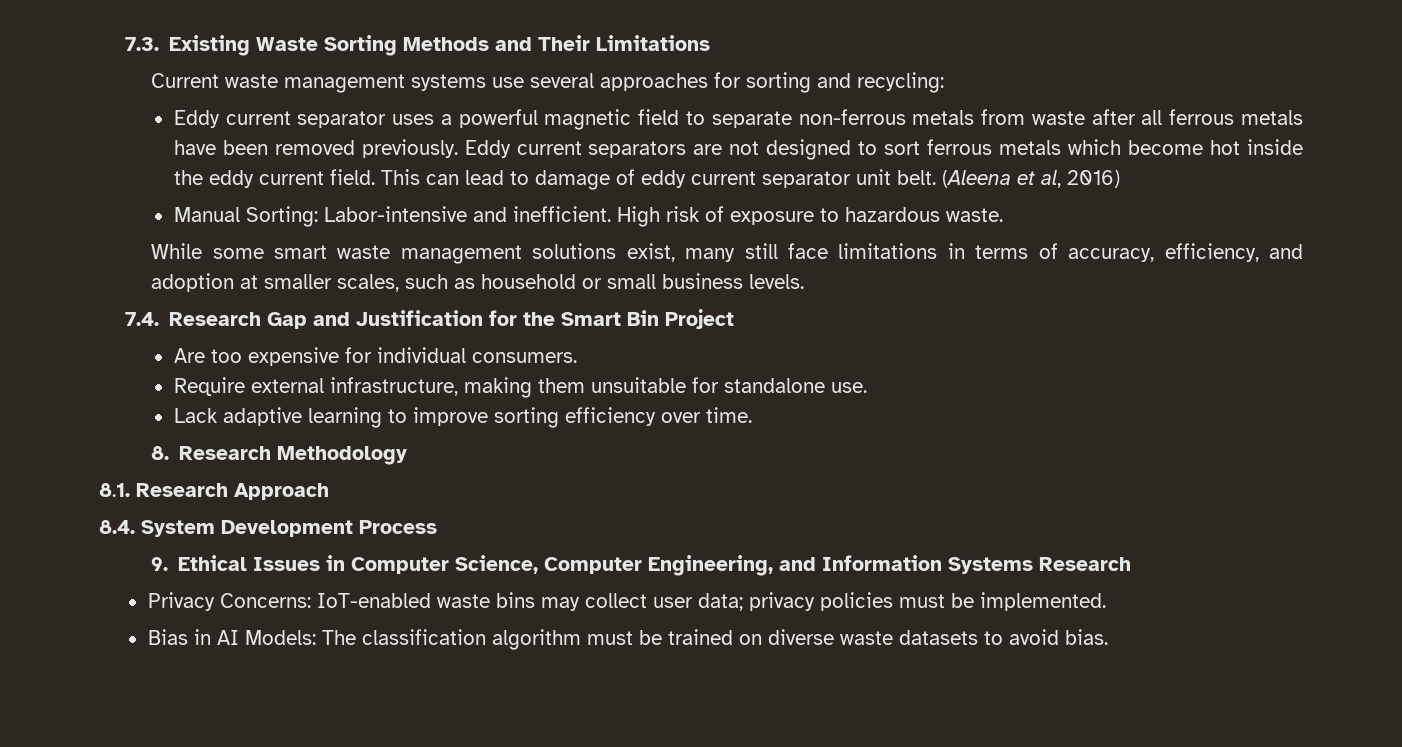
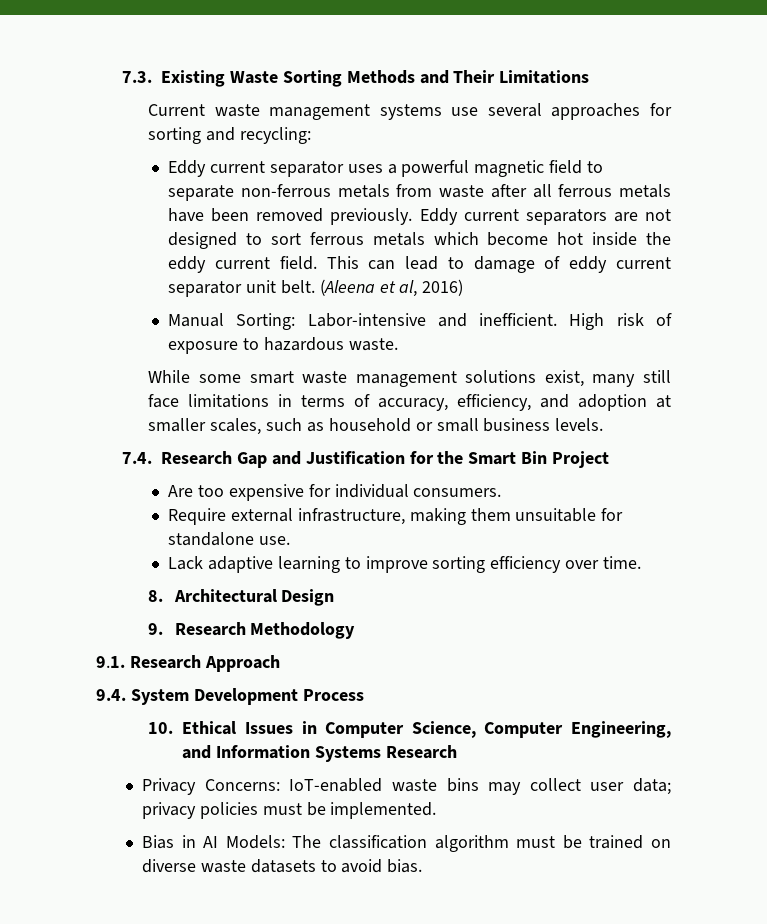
- 8. Research Methodology
+ 8. Architectural Design
+ 9. Research Methodology
- 8.1. Research Approach
+ 9.1. Research Approach
- 8.4. System Development Process
+ 9.4. System Development Process
- 9. Ethical Issues in Computer Science, Computer Engineering, and Information Systems Research
+ 10. Ethical Issues in Computer Science, Computer Engineering, and Information Systems Research

